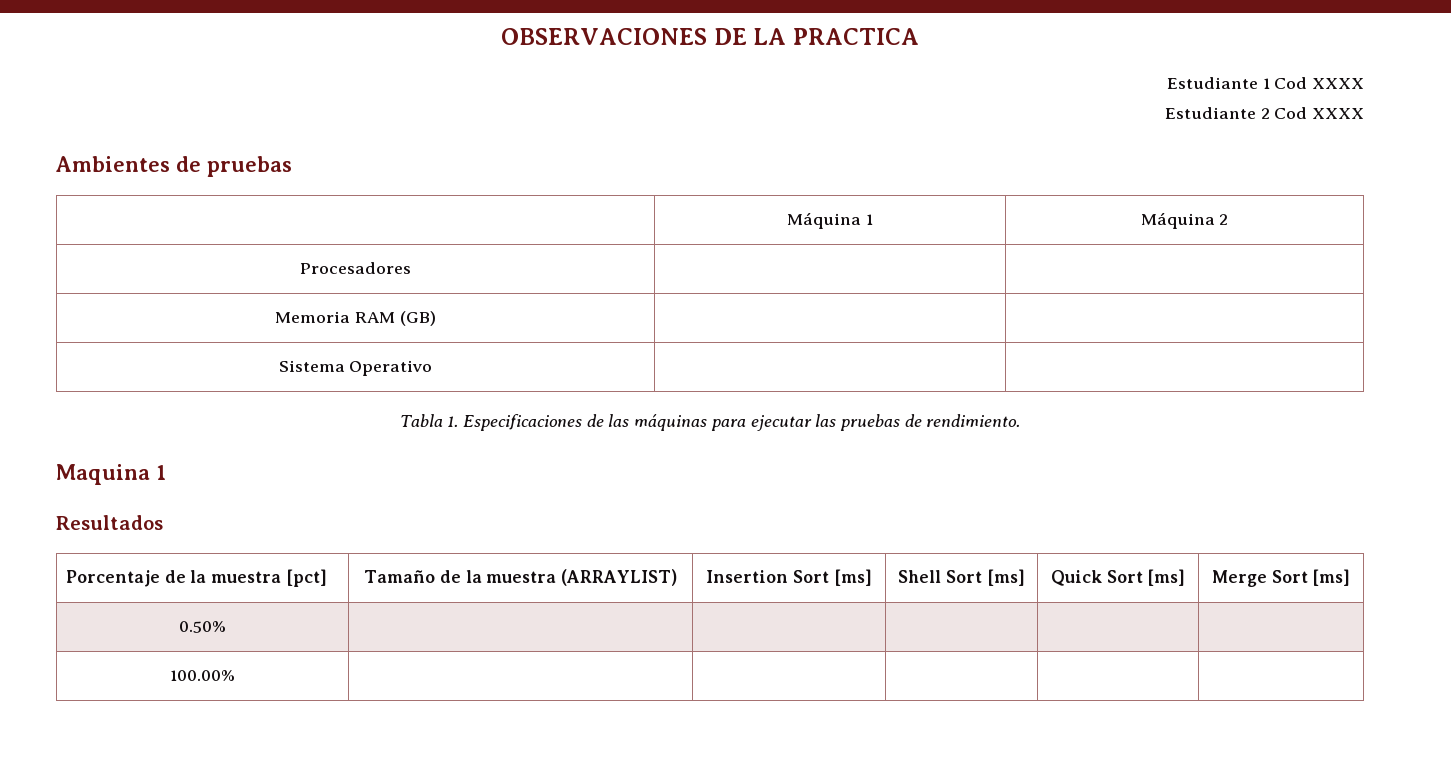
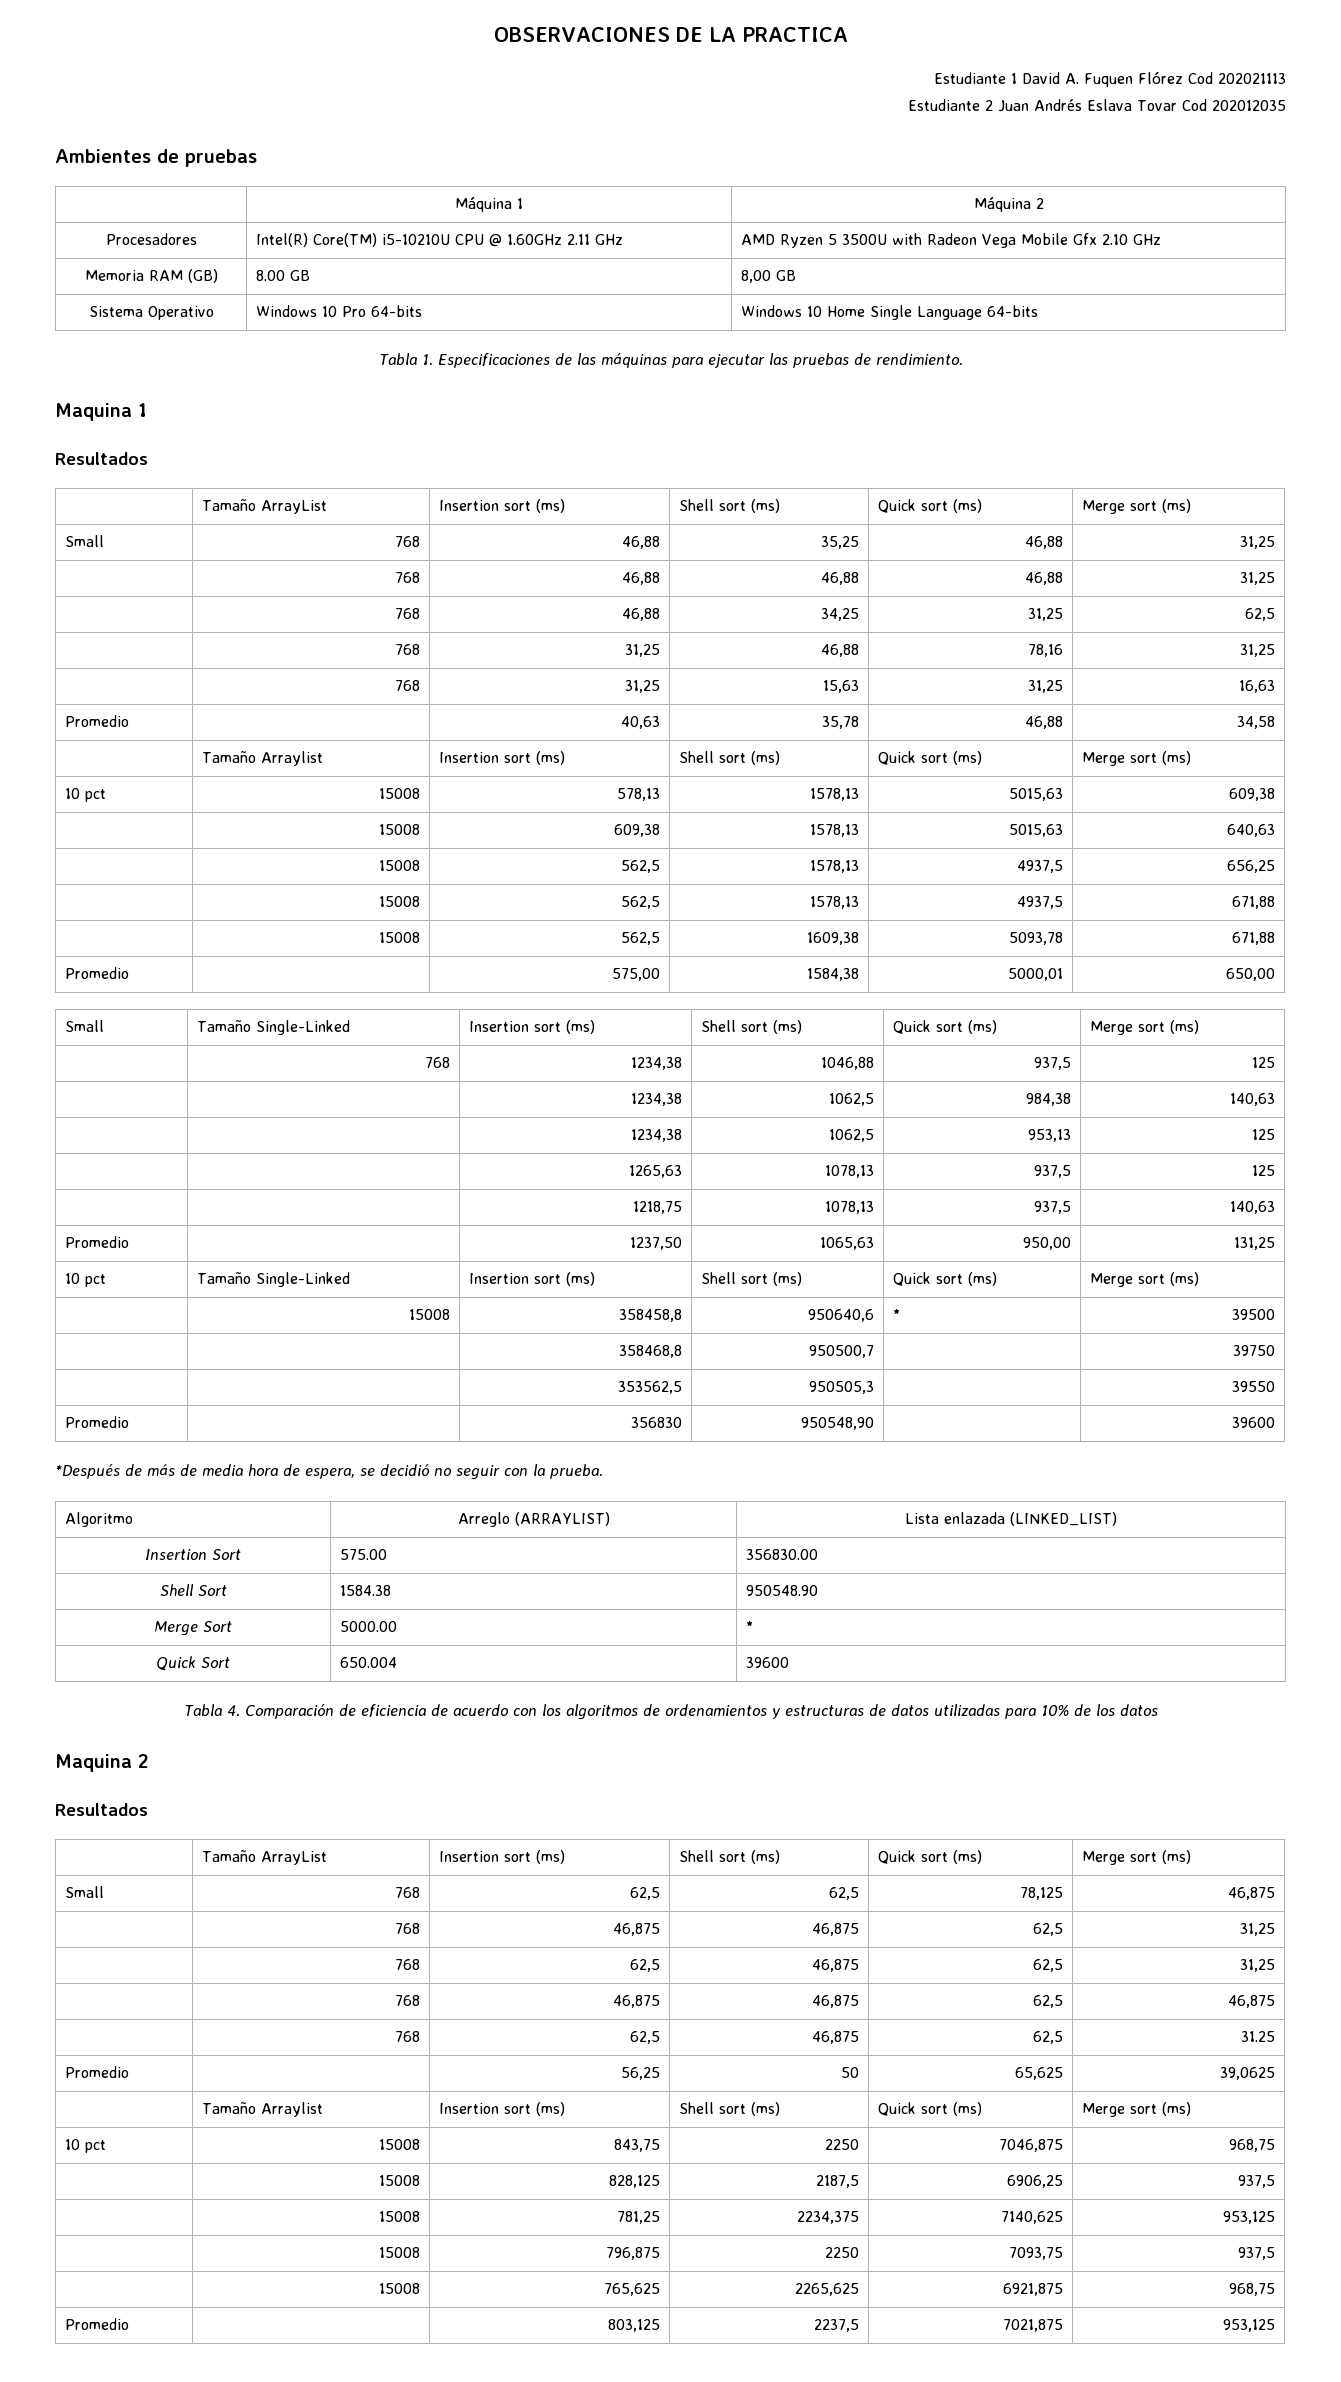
- Estudiante 1 Cod XXXX
- Estudiante 2 Cod XXXX
+ Estudiante 1 David A. Fuquen Flórez Cod 202021113
+ Estudiante 2 Juan Andrés Eslava Tovar Cod 202012035
- Procesadores | |
- Memoria RAM (GB) | |
- Sistema Operativo | |
+ Procesadores | Intel(R) Core(TM) i5-10210U CPU @ 1.60GHz 2.11 GHz | AMD Ryzen 5 3500U with Radeon Vega Mobile Gfx 2.10 GHz
+ Memoria RAM (GB) | 8.00 GB | 8,00 GB
+ Sistema Operativo | Windows 10 Pro 64-bits | Windows 10 Home Single Language 64-bits
  Maquina 1
  Resultados
- Porcentaje de la muestra [pct] | Tamaño de la muestra (ARRAYLIST) | Insertion Sort [ms] | Shell Sort [ms] | Quick Sort [ms] | Merge Sort [ms]
- 0.50% | | | | |
- 100.00% | | | | |
+ | Tamaño ArrayList | Insertion sort (ms) | Shell sort (ms) | Quick sort (ms) | Merge sort (ms)
+ Small | 768 | 46,88 | 35,25 | 46,88 | 31,25
+ | 768 | 46,88 | 46,88 | 46,88 | 31,25
+ | 768 | 46,88 | 34,25 | 31,25 | 62,5
+ | 768 | 31,25 | 46,88 | 78,16 | 31,25
+ | 768 | 31,25 | 15,63 | 31,25 | 16,63
+ Promedio | | 40,63 | 35,78 | 46,88 | 34,58
+ | Tamaño Arraylist | Insertion sort (ms) | Shell sort (ms) | Quick sort (ms) | Merge sort (ms)
+ 10 pct | 15008 | 578,13 | 1578,13 | 5015,63 | 609,38
+ | 15008 | 609,38 | 1578,13 | 5015,63 | 640,63
+ | 15008 | 562,5 | 1578,13 | 4937,5 | 656,25
+ | 15008 | 562,5 | 1578,13 | 4937,5 | 671,88
+ | 15008 | 562,5 | 1609,38 | 5093,78 | 671,88
+ Promedio | | 575,00 | 1584,38 | 5000,01 | 650,00
+ Small | Tamaño Single-Linked | Insertion sort (ms) | Shell sort (ms) | Quick sort (ms) | Merge sort (ms)
+ | 768 | 1234,38 | 1046,88 | 937,5 | 125
+ | | 1234,38 | 1062,5 | 984,38 | 140,63
+ | | 1234,38 | 1062,5 | 953,13 | 125
+ | | 1265,63 | 1078,13 | 937,5 | 125
+ | | 1218,75 | 1078,13 | 937,5 | 140,63
+ Promedio | | 1237,50 | 1065,63 | 950,00 | 131,25
+ 10 pct | Tamaño Single-Linked | Insertion sort (ms) | Shell sort (ms) | Quick sort (ms) | Merge sort (ms)
+ | 15008 | 358458,8 | 950640,6 | * | 39500
+ | | 358468,8 | 950500,7 | | 39750
+ | | 353562,5 | 950505,3 | | 39550
+ Promedio | | 356830 | 950548,90 | | 39600
+ *Después de más de media hora de espera, se decidió no seguir con la prueba.
+ Algoritmo | Arreglo (ARRAYLIST) | Lista enlazada (LINKED_LIST)
+ Insertion Sort | 575.00 | 356830.00
+ Shell Sort | 1584.38 | 950548.90
+ Merge Sort | 5000.00 | *
+ Quick Sort | 650.004 | 39600
+ Tabla 4. Comparación de eficiencia de acuerdo con los algoritmos de ordenamientos y estructuras de datos utilizadas para 10% de los datos
+ Maquina 2
+ Resultados
+ | Tamaño ArrayList | Insertion sort (ms) | Shell sort (ms) | Quick sort (ms) | Merge sort (ms)
+ Small | 768 | 62,5 | 62,5 | 78,125 | 46,875
+ | 768 | 46,875 | 46,875 | 62,5 | 31,25
+ | 768 | 62,5 | 46,875 | 62,5 | 31,25
+ | 768 | 46,875 | 46,875 | 62,5 | 46,875
+ | 768 | 62,5 | 46,875 | 62,5 | 31.25
+ Promedio | | 56,25 | 50 | 65,625 | 39,0625
+ | Tamaño Arraylist | Insertion sort (ms) | Shell sort (ms) | Quick sort (ms) | Merge sort (ms)
+ 10 pct | 15008 | 843,75 | 2250 | 7046,875 | 968,75
+ | 15008 | 828,125 | 2187,5 | 6906,25 | 937,5
+ | 15008 | 781,25 | 2234,375 | 7140,625 | 953,125
+ | 15008 | 796,875 | 2250 | 7093,75 | 937,5
+ | 15008 | 765,625 | 2265,625 | 6921,875 | 968,75
+ Promedio | | 803,125 | 2237,5 | 7021,875 | 953,125

